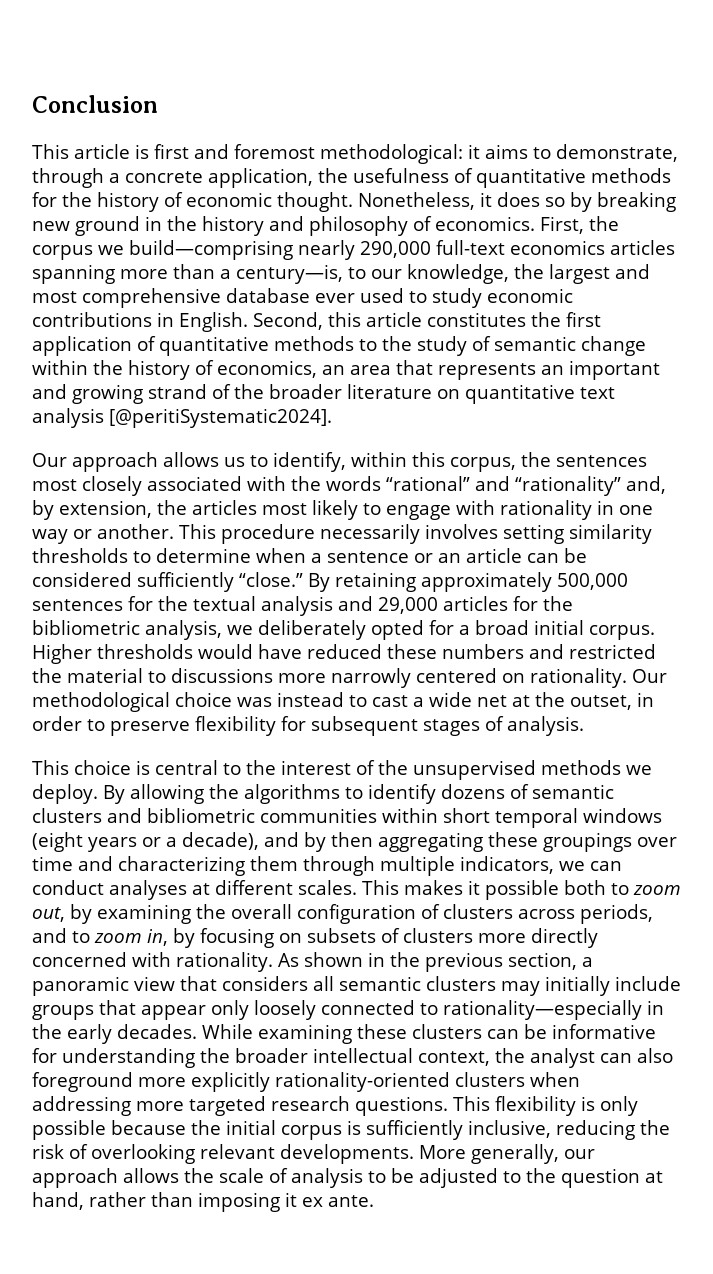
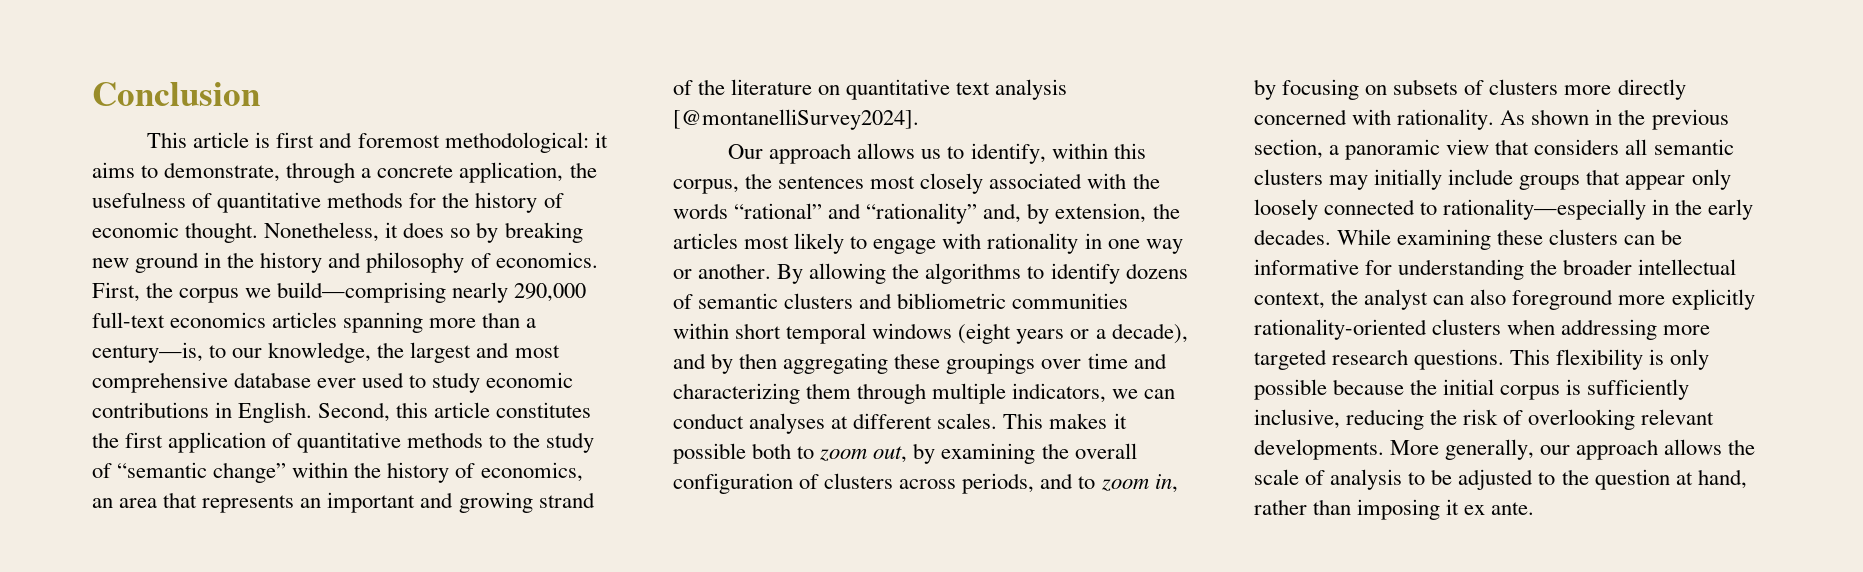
- Second, this article constitutes the first application of quantitative methods to the study of semantic change within the history of economics, an area that represents an important and growing strand of the broader literature on quantitative text analysis [@peritiSystematic2024].
+ Second, this article constitutes the first application of quantitative methods to the study of “semantic change” within the history of economics, an area that represents an important and growing strand of the literature on quantitative text analysis [@montanelliSurvey2024].
- This procedure necessarily involves setting similarity thresholds to determine when a sentence or an article can be considered sufficiently “close.” By retaining approximately 500,000 sentences for the textual analysis and 29,000 articles for the bibliometric analysis, we deliberately opted for a broad initial corpus. Higher thresholds would have reduced these numbers and restricted the material to discussions more narrowly centered on rationality. Our methodological choice was instead to cast a wide net at the outset, in order to preserve flexibility for subsequent stages of analysis.
- This choice is central to the interest of the unsupervised methods we deploy.

